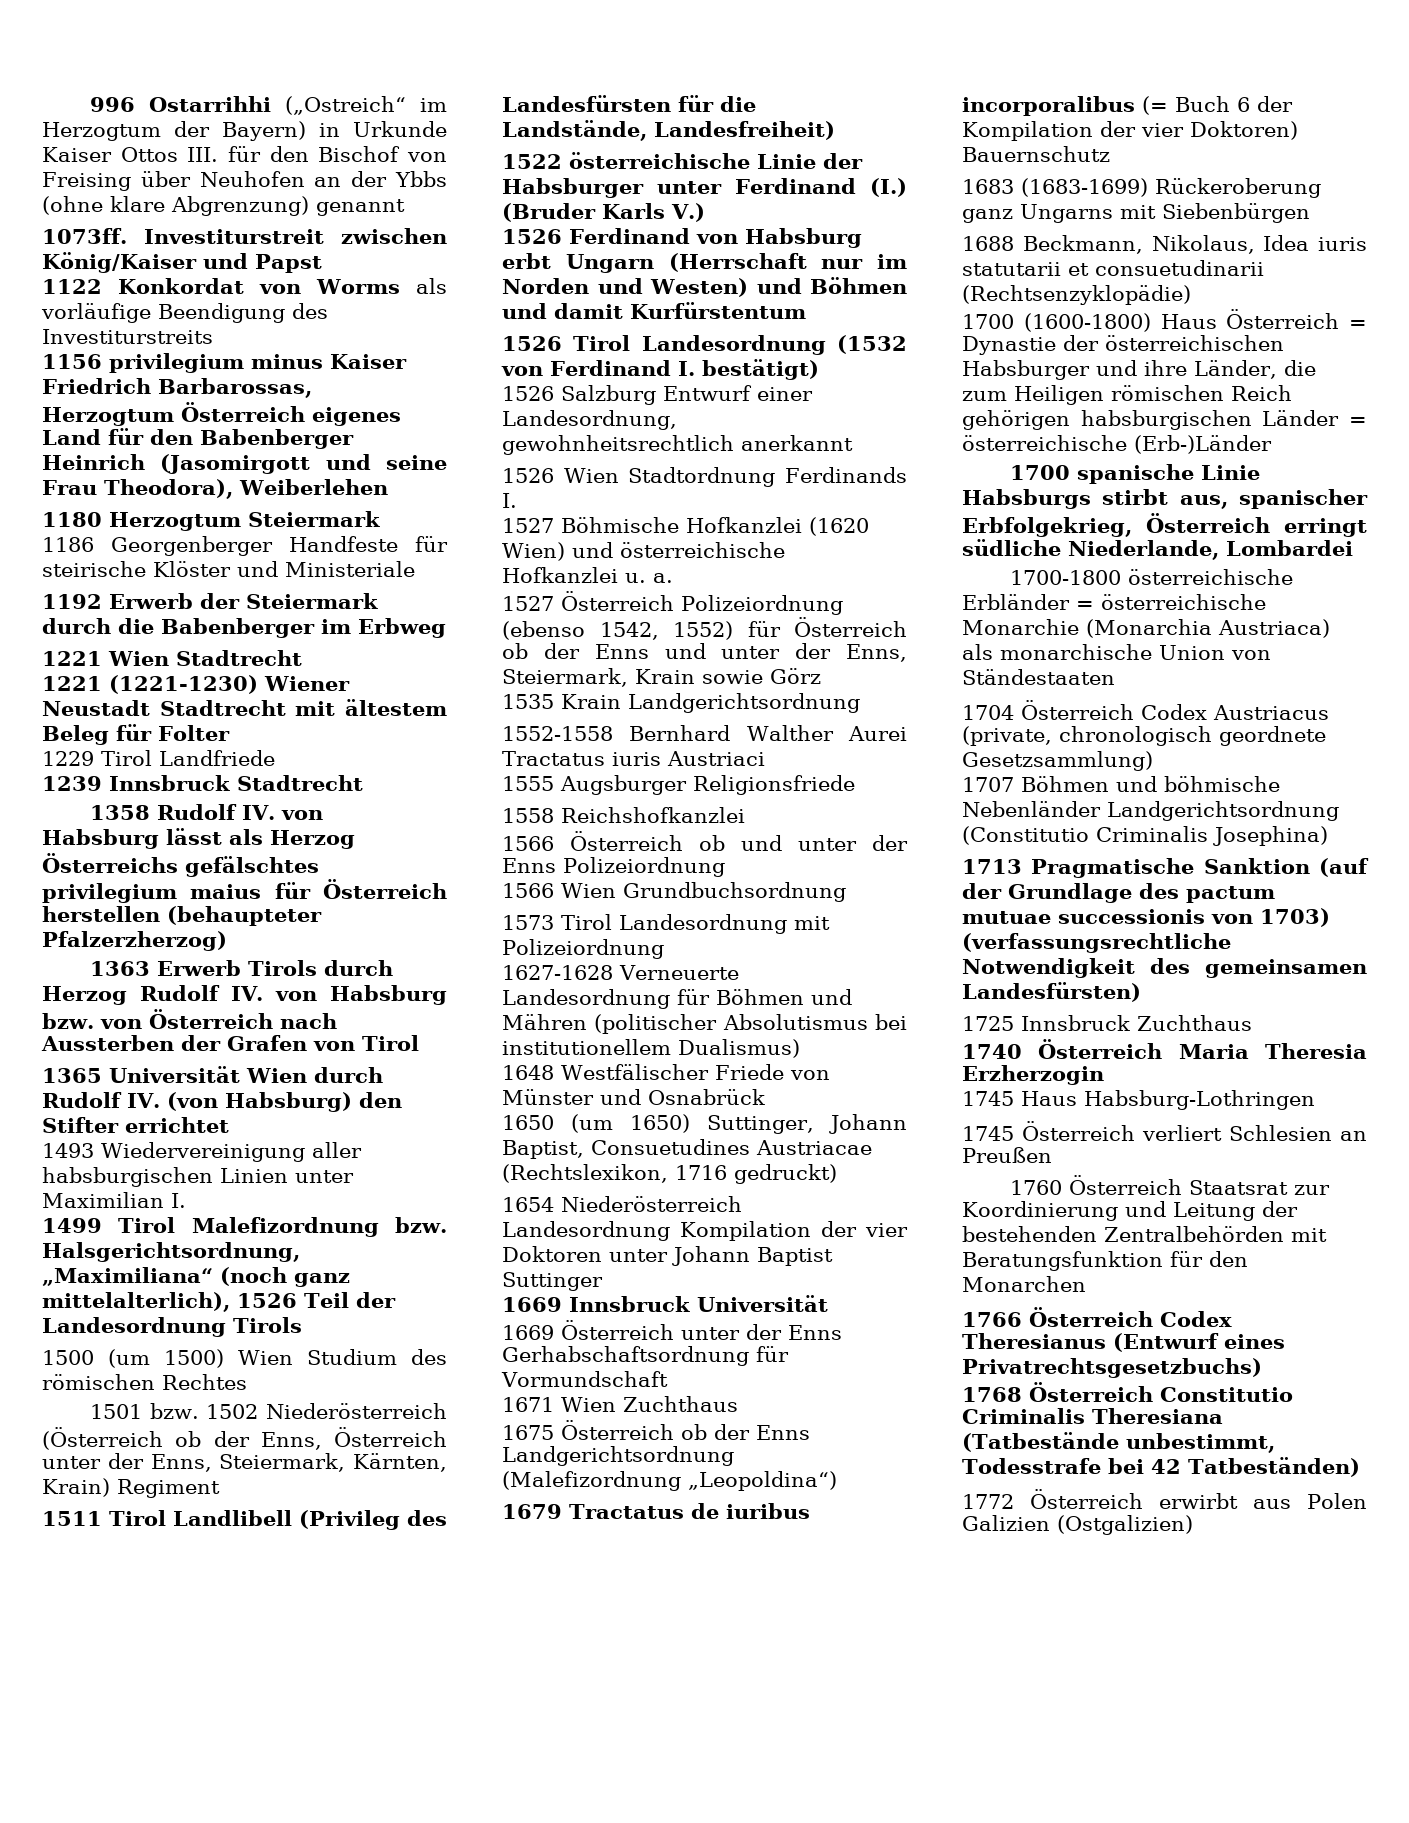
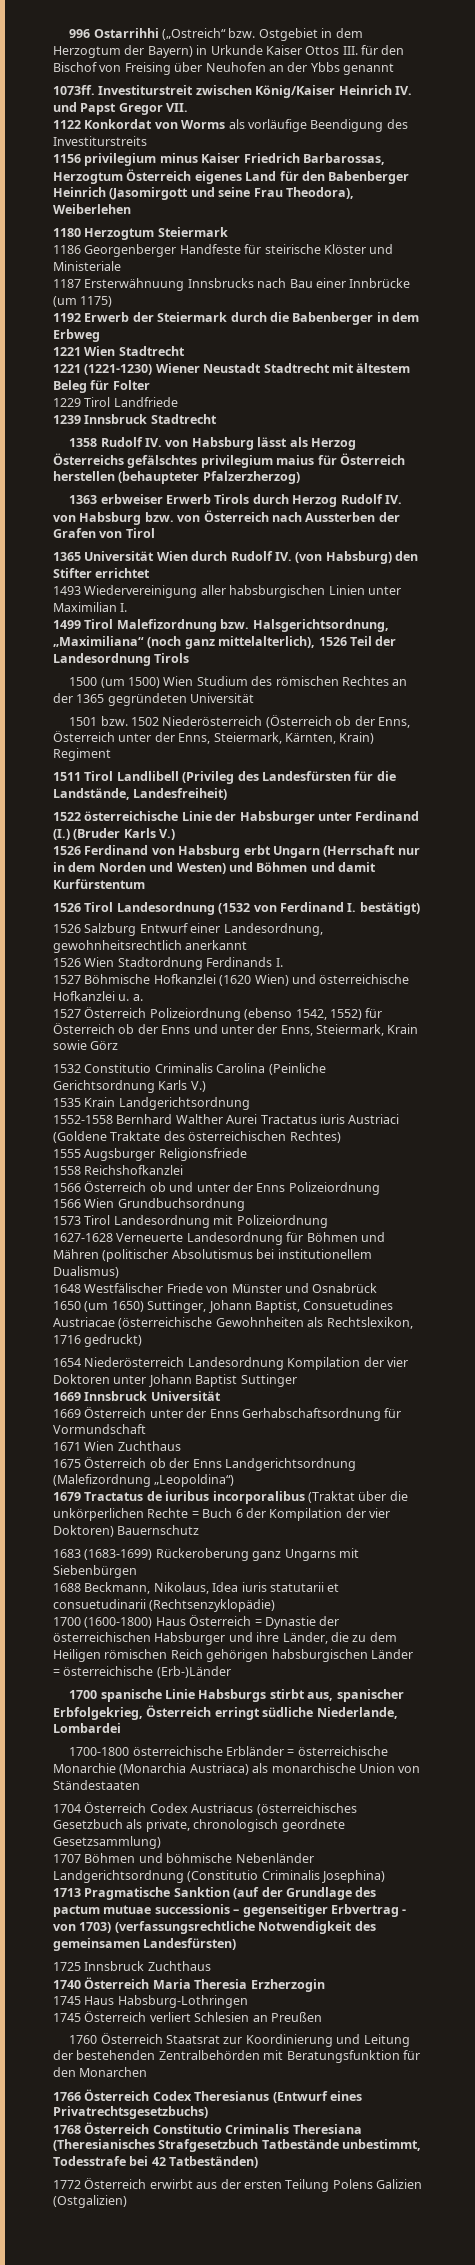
- 996 Ostarrihhi („Ostreich“ im Herzogtum der Bayern) in Urkunde Kaiser Ottos III. für den Bischof von Freising über Neuhofen an der Ybbs (ohne klare Abgrenzung) genannt
+ 996 Ostarrihhi („Ostreich“ bzw. Ostgebiet in dem Herzogtum der Bayern) in Urkunde Kaiser Ottos III. für den Bischof von Freising über Neuhofen an der Ybbs genannt
- Investiturstreit zwischen König/Kaiser und Papst
+ Investiturstreit zwischen König/Kaiser Heinrich IV. und Papst Gregor VII.
+ 1187 Ersterwähnuung Innsbrucks nach Bau einer Innbrücke (um 1175)
- 1192 Erwerb der Steiermark durch die Babenberger im Erbweg
+ 1192 Erwerb der Steiermark durch die Babenberger in dem Erbweg
- 1363 Erwerb Tirols durch Herzog Rudolf IV. von Habsburg bzw. von Österreich nach Aussterben der Grafen von Tirol
+ 1363 erbweiser Erwerb Tirols durch Herzog Rudolf IV. von Habsburg bzw. von Österreich nach Aussterben der Grafen von Tirol
- 1500 (um 1500) Wien Studium des römischen Rechtes
+ 1500 (um 1500) Wien Studium des römischen Rechtes an der 1365 gegründeten Universität
- 1526 Ferdinand von Habsburg erbt Ungarn (Herrschaft nur im Norden und Westen) und Böhmen und damit Kurfürstentum
+ 1526 Ferdinand von Habsburg erbt Ungarn (Herrschaft nur in dem Norden und Westen) und Böhmen und damit Kurfürstentum
+ 1532 Constitutio Criminalis Carolina (Peinliche Gerichtsordnung Karls V.)
- 1552-1558 Bernhard Walther Aurei Tractatus iuris Austriaci
+ 1552-1558 Bernhard Walther Aurei Tractatus iuris Austriaci (Goldene Traktate des österreichischen Rechtes)
- 1650 (um 1650) Suttinger, Johann Baptist, Consuetudines Austriacae (Rechtslexikon, 1716 gedruckt)
+ 1650 (um 1650) Suttinger, Johann Baptist, Consuetudines Austriacae (österreichische Gewohnheiten als Rechtslexikon, 1716 gedruckt)
- 1679 Tractatus de iuribus incorporalibus (= Buch 6 der Kompilation der vier Doktoren) Bauernschutz
+ 1679 Tractatus de iuribus incorporalibus (Traktat über die unkörperlichen Rechte = Buch 6 der Kompilation der vier Doktoren) Bauernschutz
- 1700 (1600-1800) Haus Österreich = Dynastie der österreichischen Habsburger und ihre Länder, die zum Heiligen römischen Reich gehörigen habsburgischen Länder = österreichische (Erb-)Länder
+ 1700 (1600-1800) Haus Österreich = Dynastie der österreichischen Habsburger und ihre Länder, die zu dem Heiligen römischen Reich gehörigen habsburgischen Länder = österreichische (Erb-)Länder
- 1704 Österreich Codex Austriacus (private, chronologisch geordnete Gesetzsammlung)
+ 1704 Österreich Codex Austriacus (österreichisches Gesetzbuch als private, chronologisch geordnete Gesetzsammlung)
- 1713 Pragmatische Sanktion (auf der Grundlage des pactum mutuae successionis von 1703) (verfassungsrechtliche Notwendigkeit des gemeinsamen Landesfürsten)
+ 1713 Pragmatische Sanktion (auf der Grundlage des pactum mutuae successionis – gegenseitiger Erbvertrag - von 1703) (verfassungsrechtliche Notwendigkeit des gemeinsamen Landesfürsten)
- 1768 Österreich Constitutio Criminalis Theresiana (Tatbestände unbestimmt, Todesstrafe bei 42 Tatbeständen)
+ 1768 Österreich Constitutio Criminalis Theresiana (Theresianisches Strafgesetzbuch Tatbestände unbestimmt, Todesstrafe bei 42 Tatbeständen)
- 1772 Österreich erwirbt aus Polen Galizien (Ostgalizien)
+ 1772 Österreich erwirbt aus der ersten Teilung Polens Galizien (Ostgalizien)

